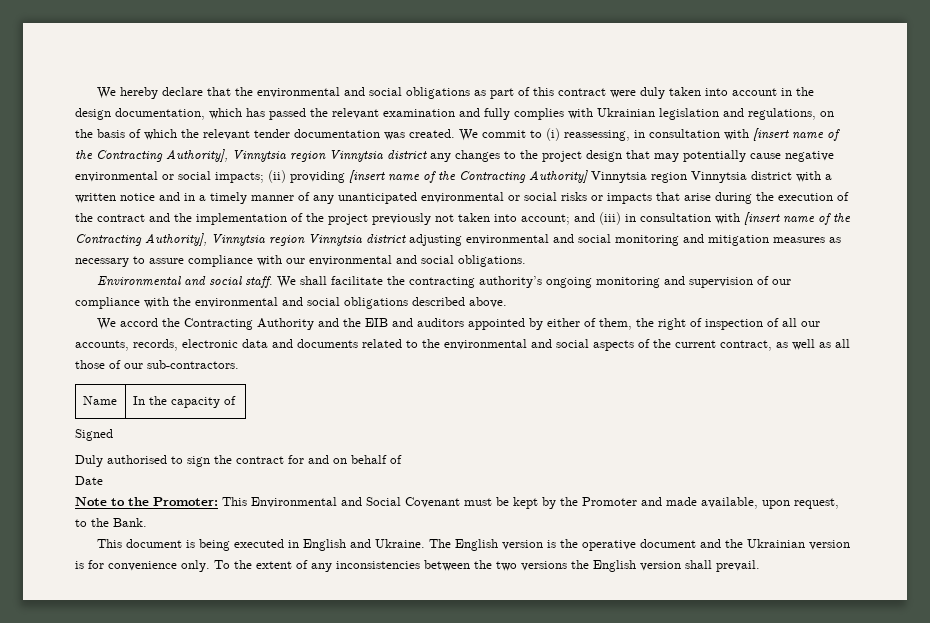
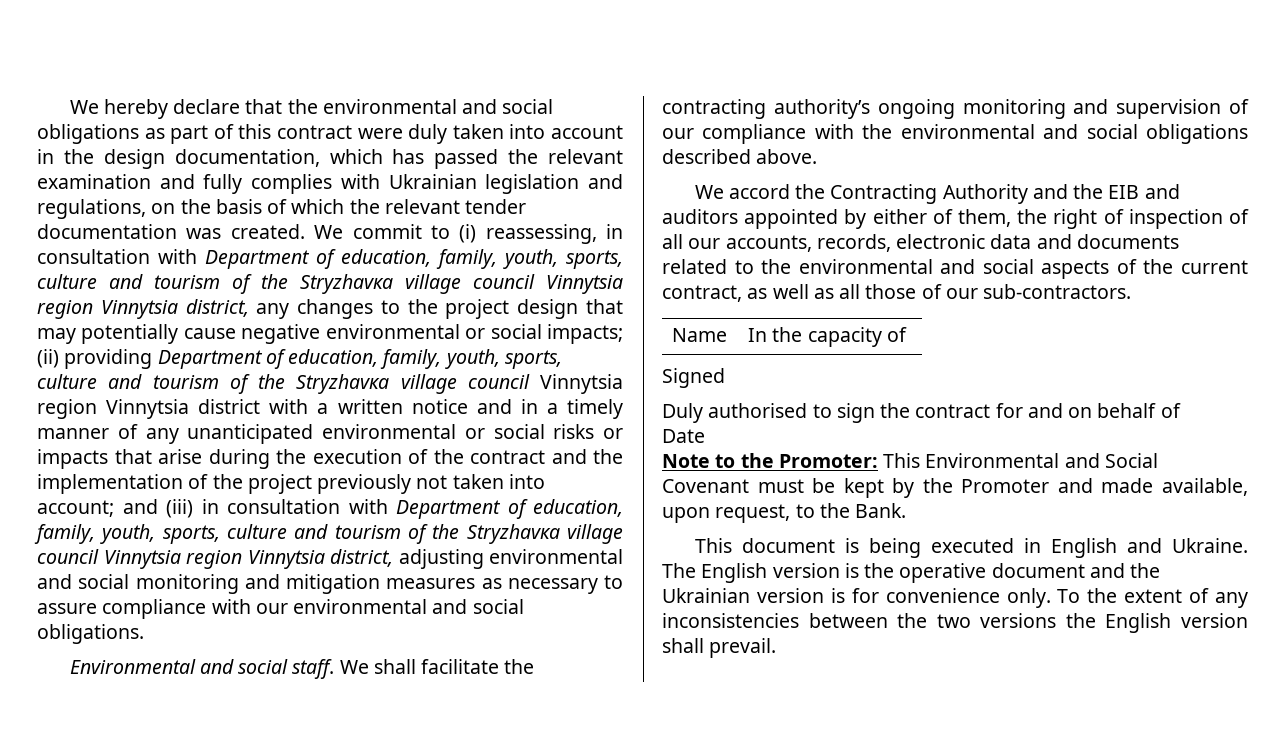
- We commit to (i) reassessing, in consultation with [insert name of the Contracting Authority], Vinnytsia region Vinnytsia district any changes to the project design that may potentially cause negative environmental or social impacts;
+ We commit to (i) reassessing, in consultation with Department of education, family, youth, sports, culture and tourism of the Stryzhavка village council Vinnytsia region Vinnytsia district, any changes to the project design that may potentially cause negative environmental or social impacts;
- (ii) providing [insert name of the Contracting Authority] Vinnytsia region Vinnytsia district with a written notice and in a timely manner of any unanticipated environmental or social risks or impacts that arise during the execution of the contract and the implementation of the project previously not taken into account;
+ (ii) providing Department of education, family, youth, sports, culture and tourism of the Stryzhavка village council Vinnytsia region Vinnytsia district with a written notice and in a timely manner of any unanticipated environmental or social risks or impacts that arise during the execution of the contract and the implementation of the project previously not taken into account;
- and (iii) in consultation with [insert name of the Contracting Authority], Vinnytsia region Vinnytsia district adjusting environmental and social monitoring and mitigation measures as necessary to assure compliance with our environmental and social obligations.
+ and (iii) in consultation with Department of education, family, youth, sports, culture and tourism of the Stryzhavка village council Vinnytsia region Vinnytsia district, adjusting environmental and social monitoring and mitigation measures as necessary to assure compliance with our environmental and social obligations.

